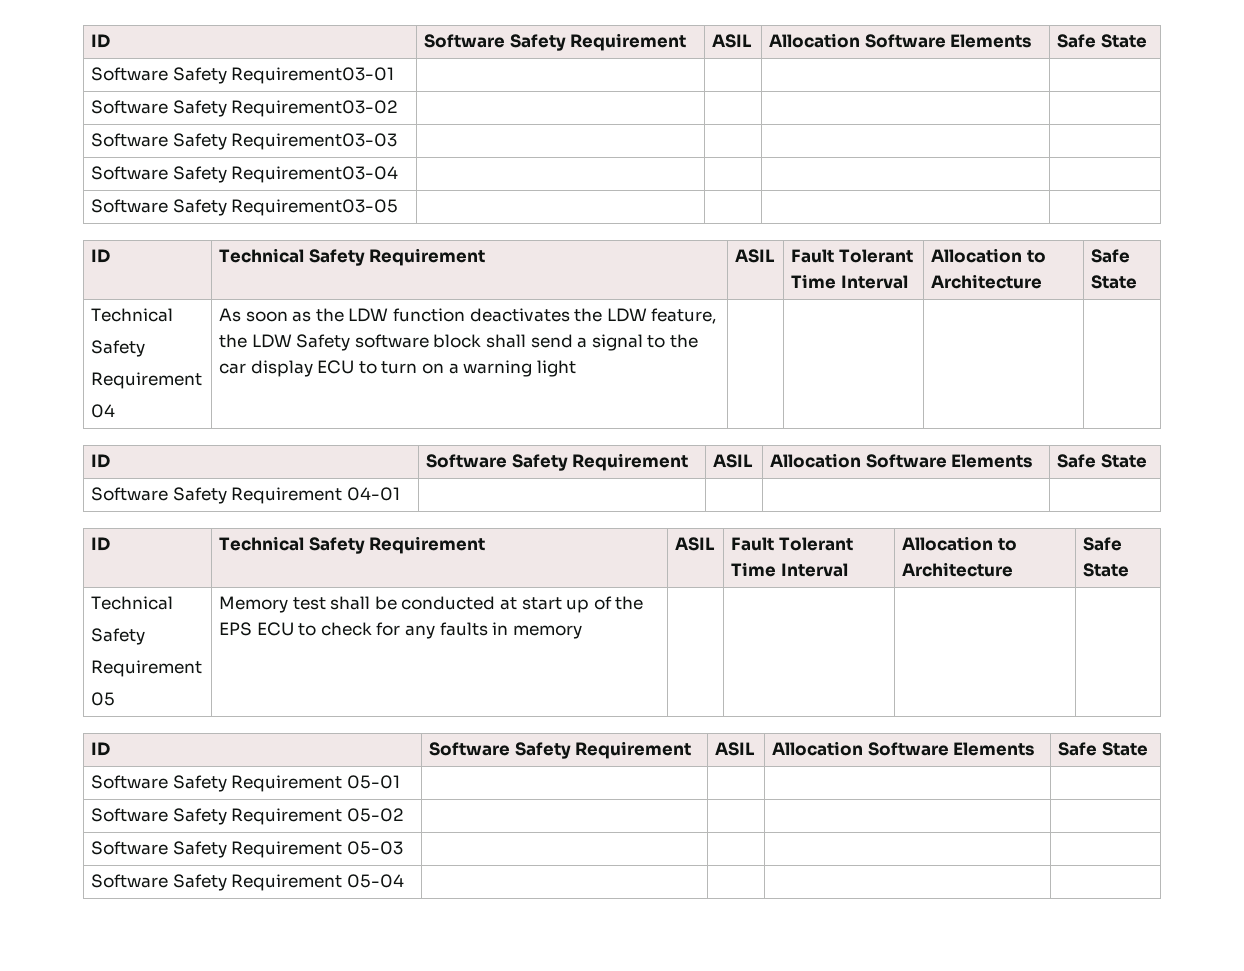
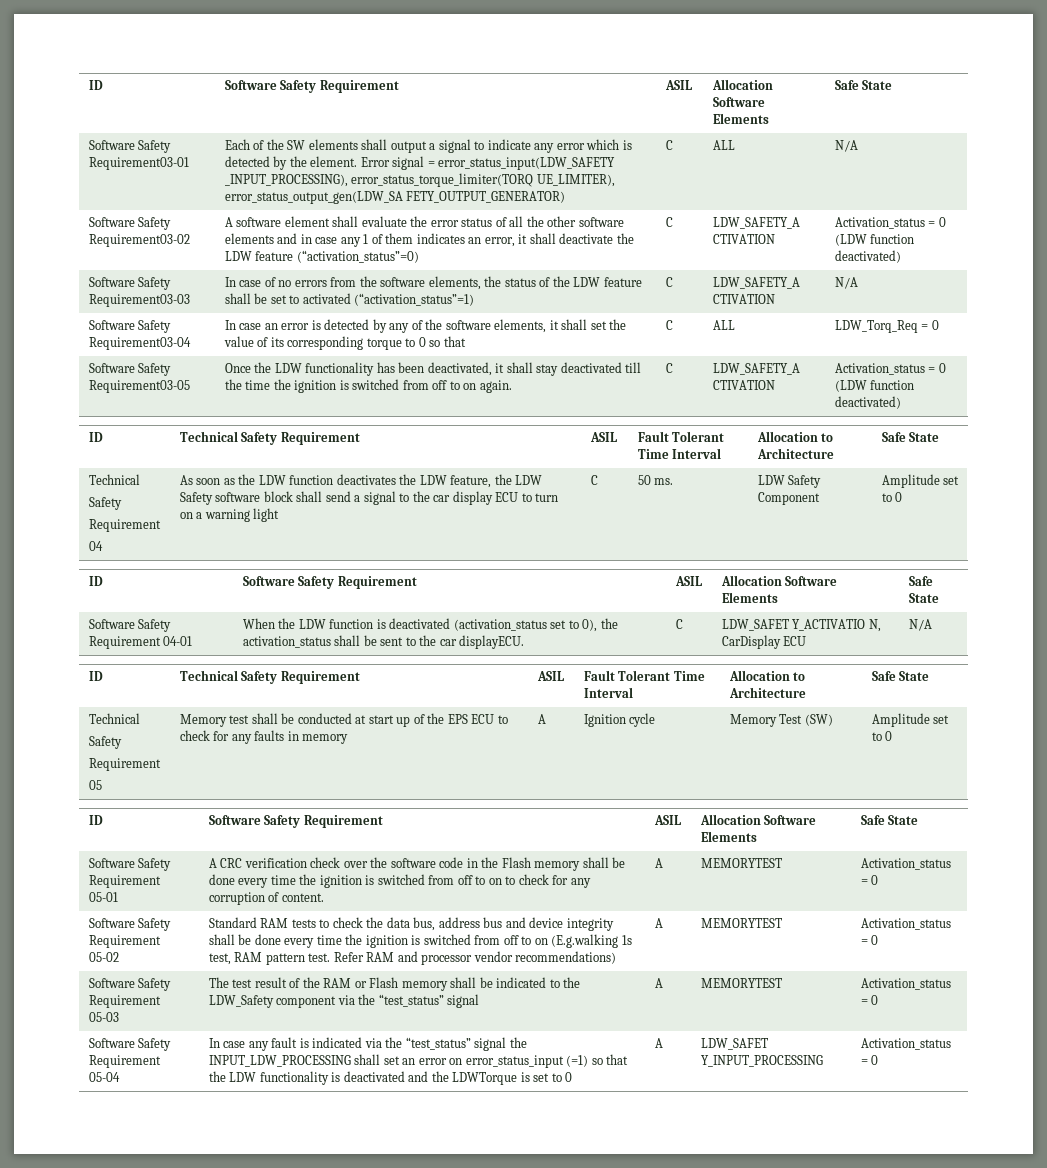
- Software Safety Requirement03-01 | | | |
- Software Safety Requirement03-02 | | | |
- Software Safety Requirement03-03 | | | |
- Software Safety Requirement03-04 | | | |
- Software Safety Requirement03-05 | | | |
+ Software Safety Requirement03-01 | Each of the SW elements shall output a signal to indicate any error which is detected by the element. Error signal = error_status_input(LDW_SAFETY _INPUT_PROCESSING), error_status_torque_limiter(TORQ UE_LIMITER), error_status_output_gen(LDW_SA FETY_OUTPUT_GENERATOR) | C | ALL | N/A
+ Software Safety Requirement03-02 | A software element shall evaluate the error status of all the other software elements and in case any 1 of them indicates an error, it shall deactivate the LDW feature (“activation_status”=0) | C | LDW_SAFETY_A CTIVATION | Activation_status = 0 (LDW function deactivated)
+ Software Safety Requirement03-03 | In case of no errors from the software elements, the status of the LDW feature shall be set to activated (“activation_status”=1) | C | LDW_SAFETY_A CTIVATION | N/A
+ Software Safety Requirement03-04 | In case an error is detected by any of the software elements, it shall set the value of its corresponding torque to 0 so that | C | ALL | LDW_Torq_Req = 0
+ Software Safety Requirement03-05 | Once the LDW functionality has been deactivated, it shall stay deactivated till the time the ignition is switched from off to on again. | C | LDW_SAFETY_A CTIVATION | Activation_status = 0 (LDW function deactivated)
+ C | 50 ms. | LDW Safety Component | Amplitude set to 0
- Software Safety Requirement 04-01 | | | |
+ Software Safety Requirement 04-01 | When the LDW function is deactivated (activation_status set to 0), the activation_status shall be sent to the car displayECU. | C | LDW_SAFET Y_ACTIVATIO N, CarDisplay ECU | N/A
  ID | Technical Safety Requirement | ASIL | Fault Tolerant Time Interval | Allocation to Architecture | Safe State
  Technical
  Safety
  Requirement
- 05 | Memory test shall be conducted at start up of the EPS ECU to check for any faults in memory | | | |
+ 05 | Memory test shall be conducted at start up of the EPS ECU to check for any faults in memory | A | Ignition cycle | Memory Test (SW) | Amplitude set to 0
- Software Safety Requirement 05-02 | | | |
- Software Safety Requirement 05-03 | | | |
- Software Safety Requirement 05-04 | | | |
+ A CRC verification check over the software code in the Flash memory shall be done every time the ignition is switched from off to on to check for any corruption of content. | A | MEMORYTEST | Activation_status = 0
+ Software Safety Requirement 05-02 | Standard RAM tests to check the data bus, address bus and device integrity shall be done every time the ignition is switched from off to on (E.g.walking 1s test, RAM pattern test. Refer RAM and processor vendor recommendations) | A | MEMORYTEST | Activation_status = 0
+ Software Safety Requirement 05-03 | The test result of the RAM or Flash memory shall be indicated to the LDW_Safety component via the “test_status” signal | A | MEMORYTEST | Activation_status = 0
+ Software Safety Requirement 05-04 | In case any fault is indicated via the “test_status” signal the INPUT_LDW_PROCESSING shall set an error on error_status_input (=1) so that the LDW functionality is deactivated and the LDWTorque is set to 0 | A | LDW_SAFET Y_INPUT_PROCESSING | Activation_status = 0

